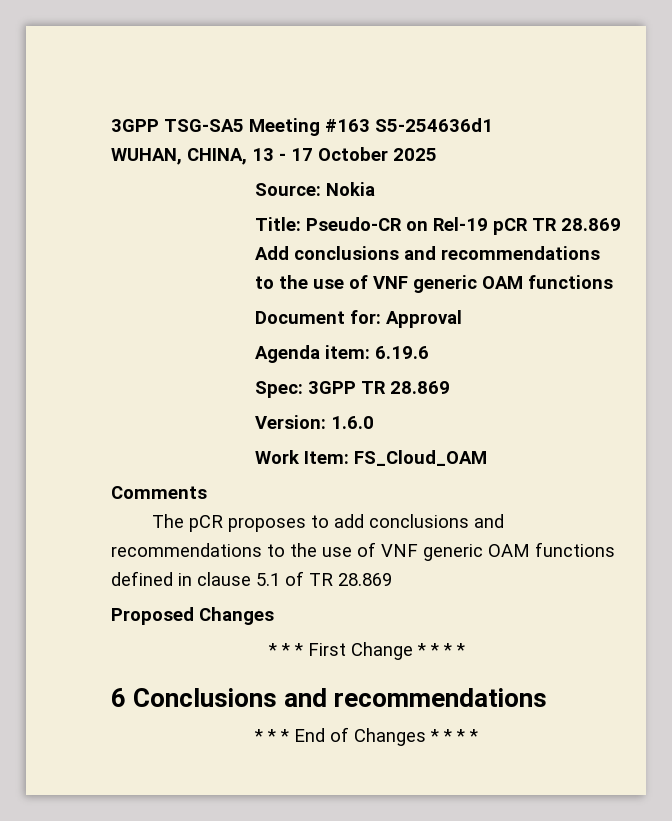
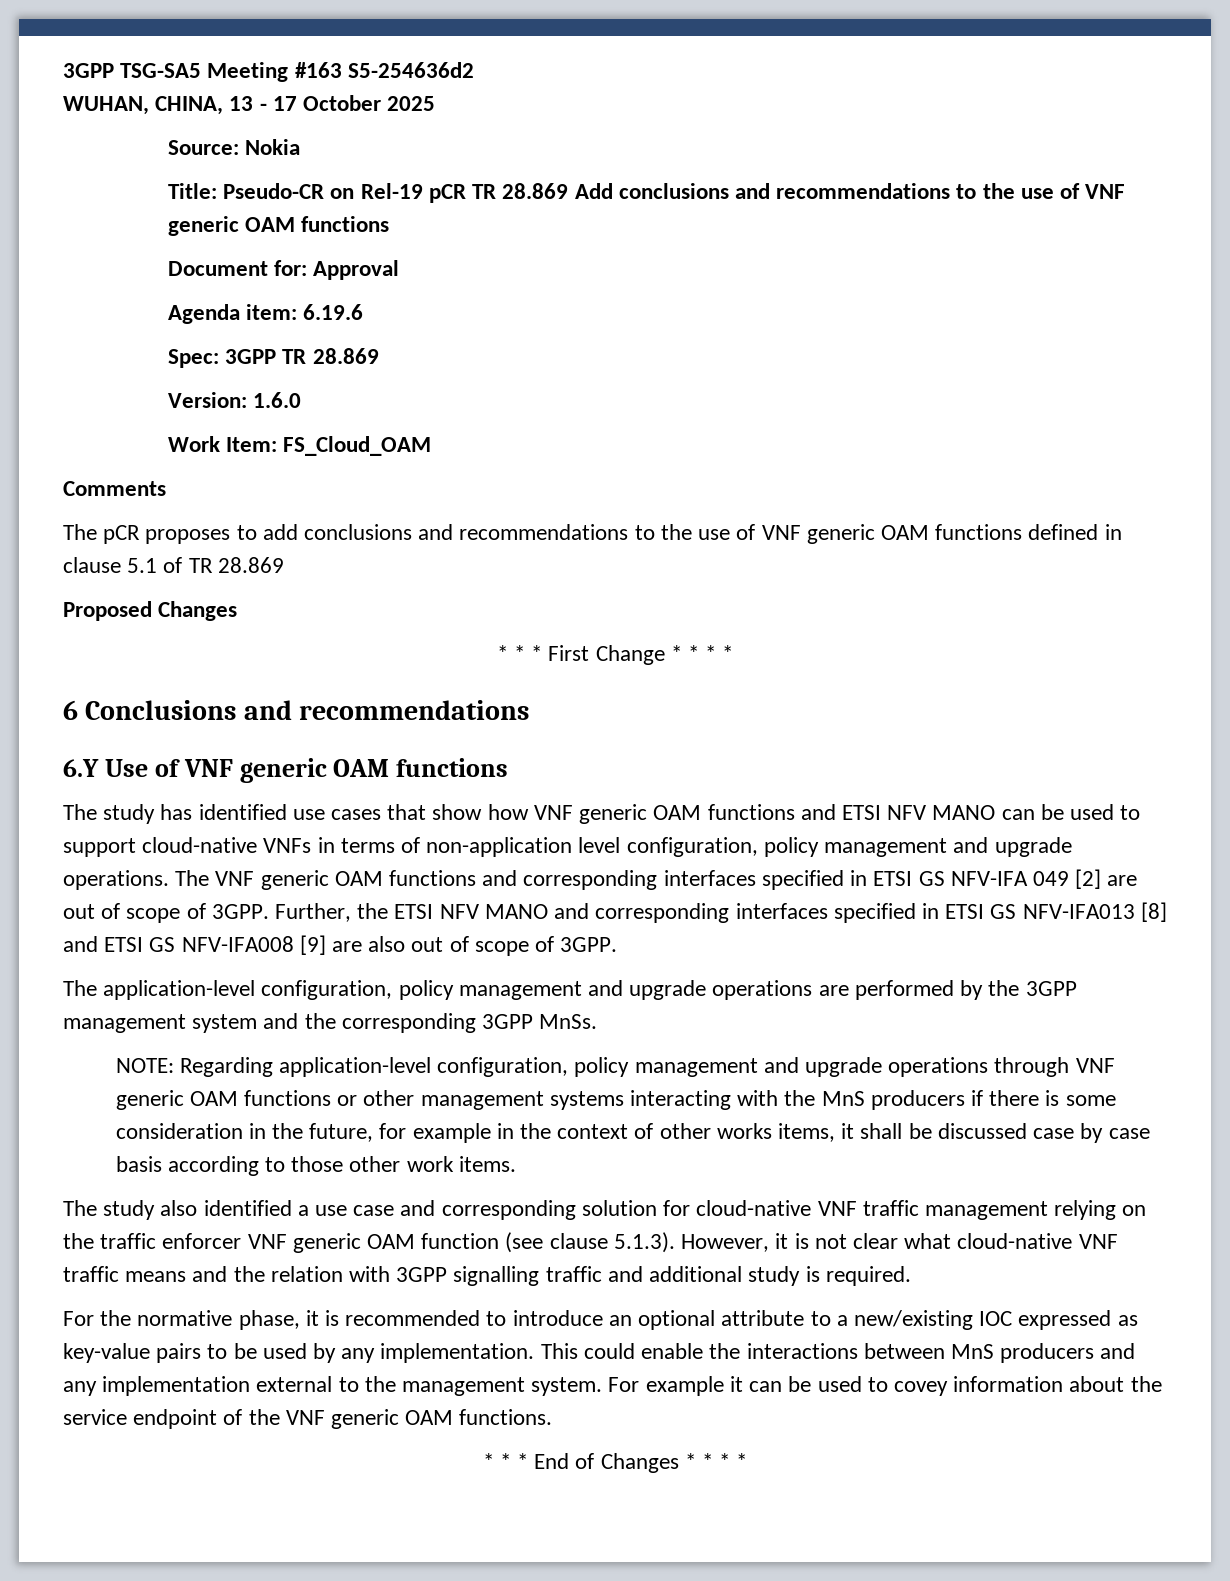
- 3GPP TSG-SA5 Meeting #163 S5-254636d1
+ 3GPP TSG-SA5 Meeting #163 S5-254636d2
+ 6.Y Use of VNF generic OAM functions
+ The study has identified use cases that show how VNF generic OAM functions and ETSI NFV MANO can be used to support cloud-native VNFs in terms of non-application level configuration, policy management and upgrade operations. The VNF generic OAM functions and corresponding interfaces specified in ETSI GS NFV-IFA 049 [2] are out of scope of 3GPP. Further, the ETSI NFV MANO and corresponding interfaces specified in ETSI GS NFV-IFA013 [8] and ETSI GS NFV-IFA008 [9] are also out of scope of 3GPP.
+ The application-level configuration, policy management and upgrade operations are performed by the 3GPP management system and the corresponding 3GPP MnSs.
+ NOTE: Regarding application-level configuration, policy management and upgrade operations through VNF generic OAM functions or other management systems interacting with the MnS producers if there is some consideration in the future, for example in the context of other works items, it shall be discussed case by case basis according to those other work items.
+ The study also identified a use case and corresponding solution for cloud-native VNF traffic management relying on the traffic enforcer VNF generic OAM function (see clause 5.1.3). However, it is not clear what cloud-native VNF traffic means and the relation with 3GPP signalling traffic and additional study is required.
+ For the normative phase, it is recommended to introduce an optional attribute to a new/existing IOC expressed as key-value pairs to be used by any implementation. This could enable the interactions between MnS producers and any implementation external to the management system. For example it can be used to covey information about the service endpoint of the VNF generic OAM functions.

